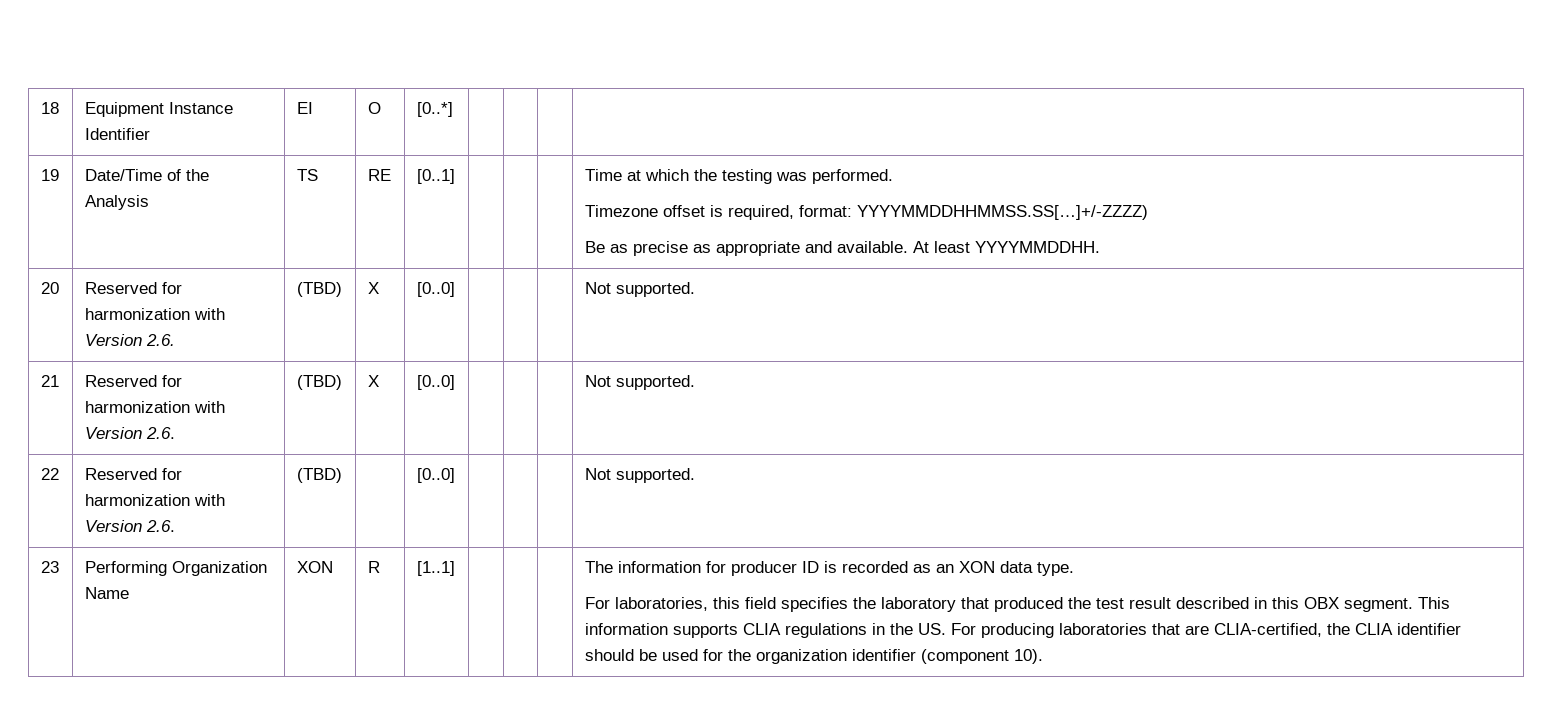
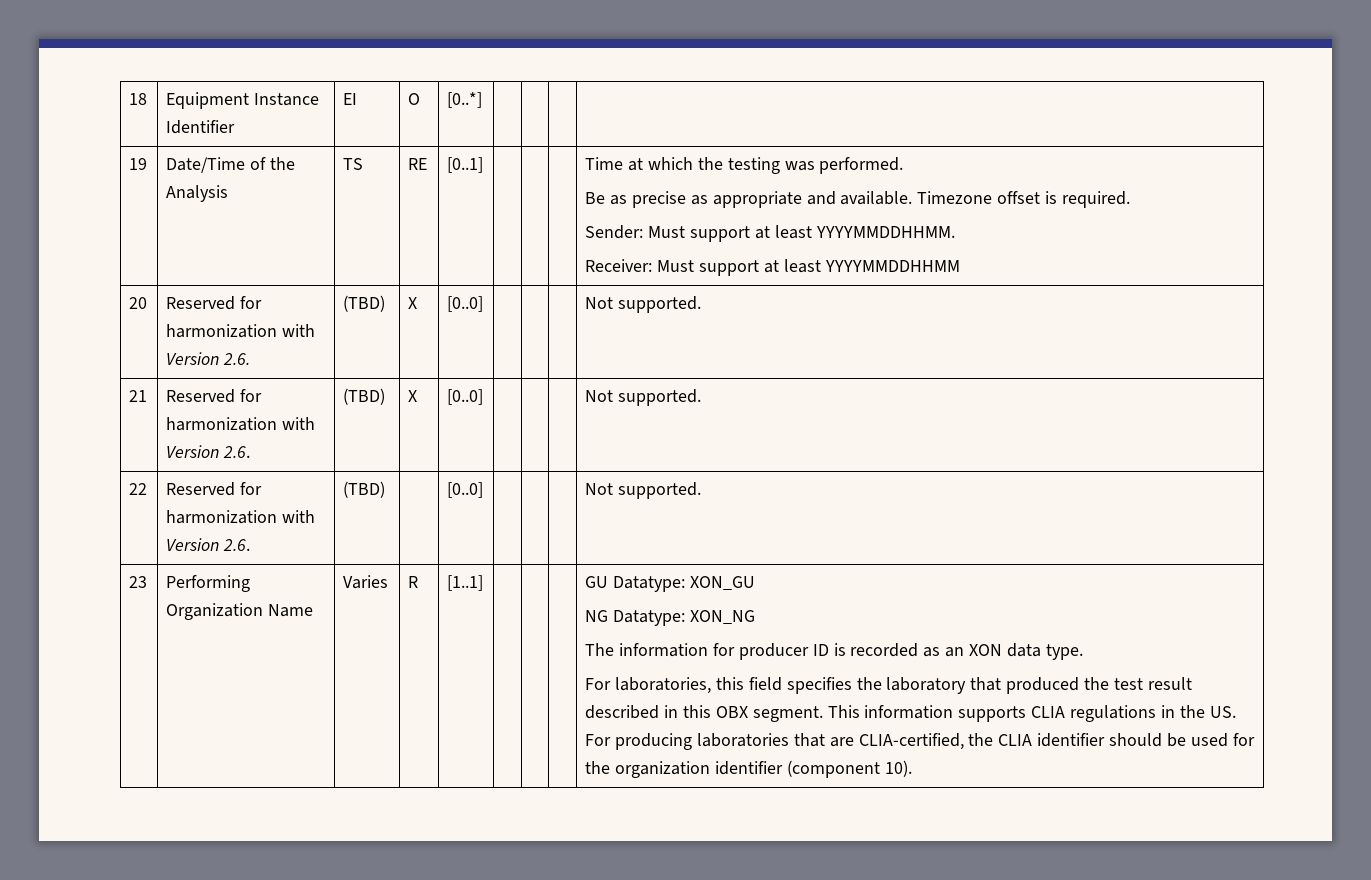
  19 | Date/Time of the Analysis | TS | RE | [0..1] | | | | Time at which the testing was performed.
- Timezone offset is required, format: YYYYMMDDHHMMSS.SS[…]+/-ZZZZ)
- Be as precise as appropriate and available. At least YYYYMMDDHH.
+ Be as precise as appropriate and available. Timezone offset is required.
+ Sender: Must support at least YYYYMMDDHHMM.
+ Receiver: Must support at least YYYYMMDDHHMM
- Performing Organization Name | XON
+ Performing Organization Name | Varies
+ GU Datatype: XON_GU
+ NG Datatype: XON_NG

